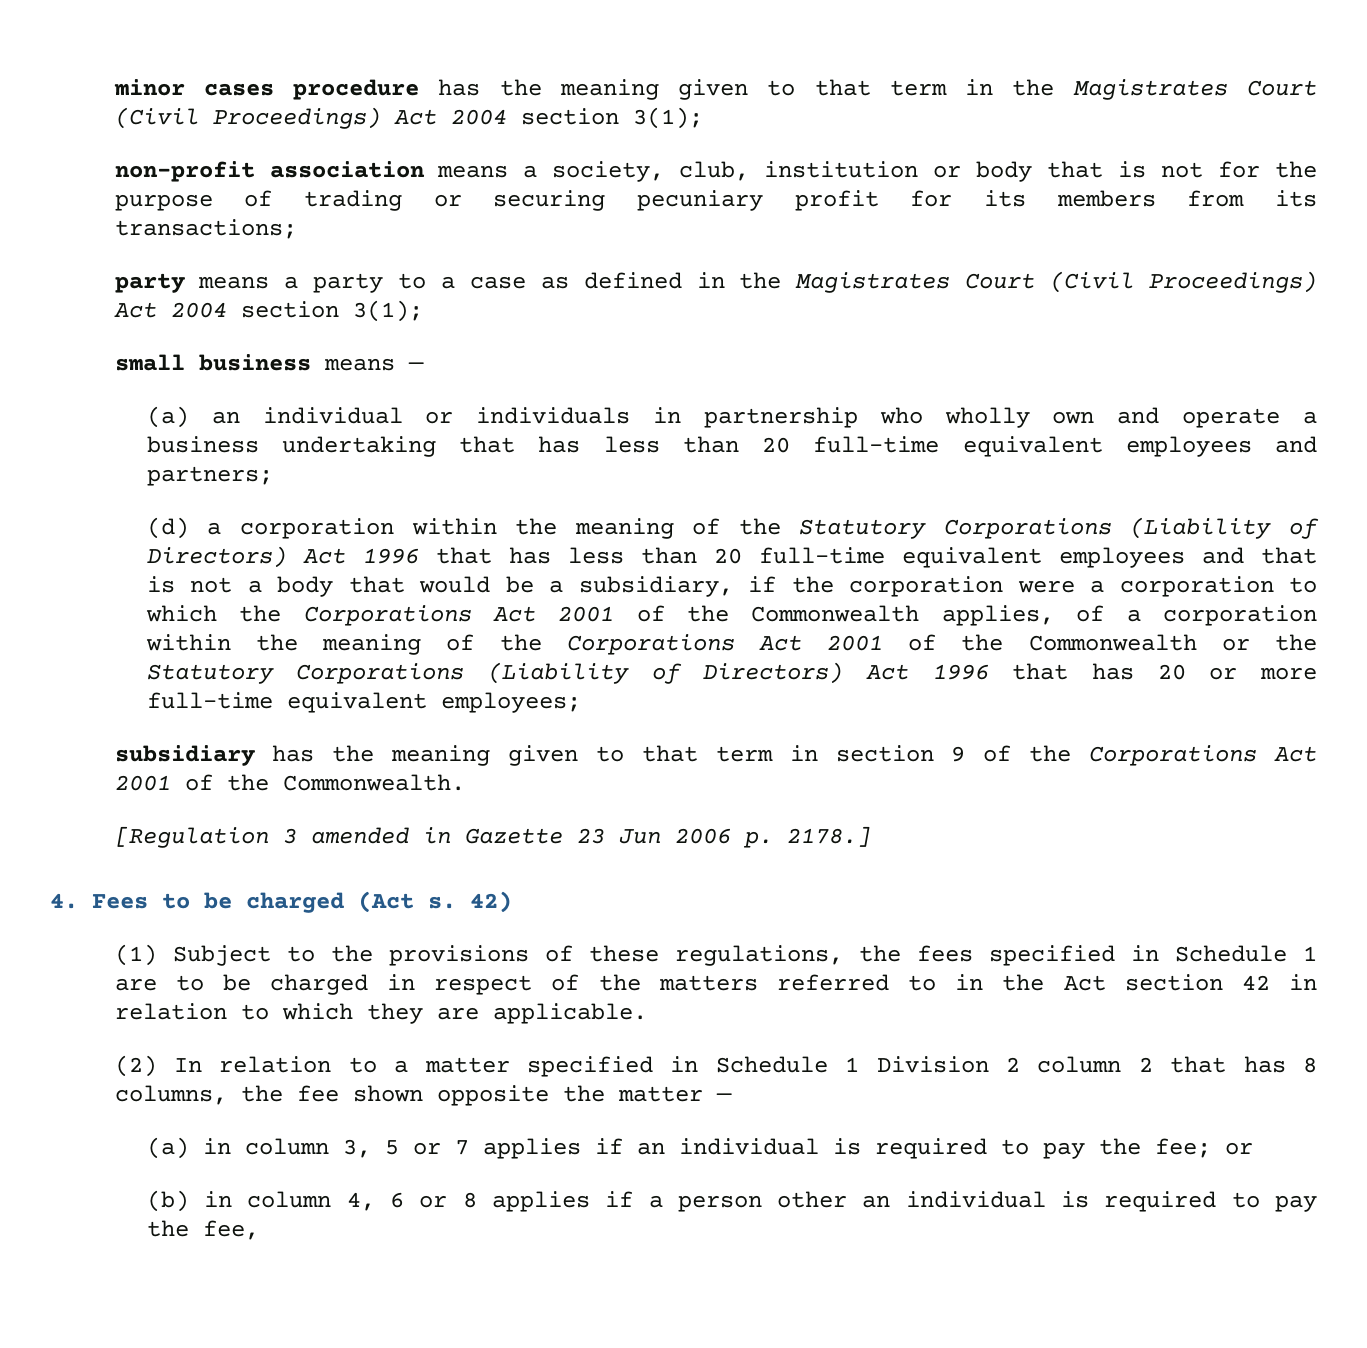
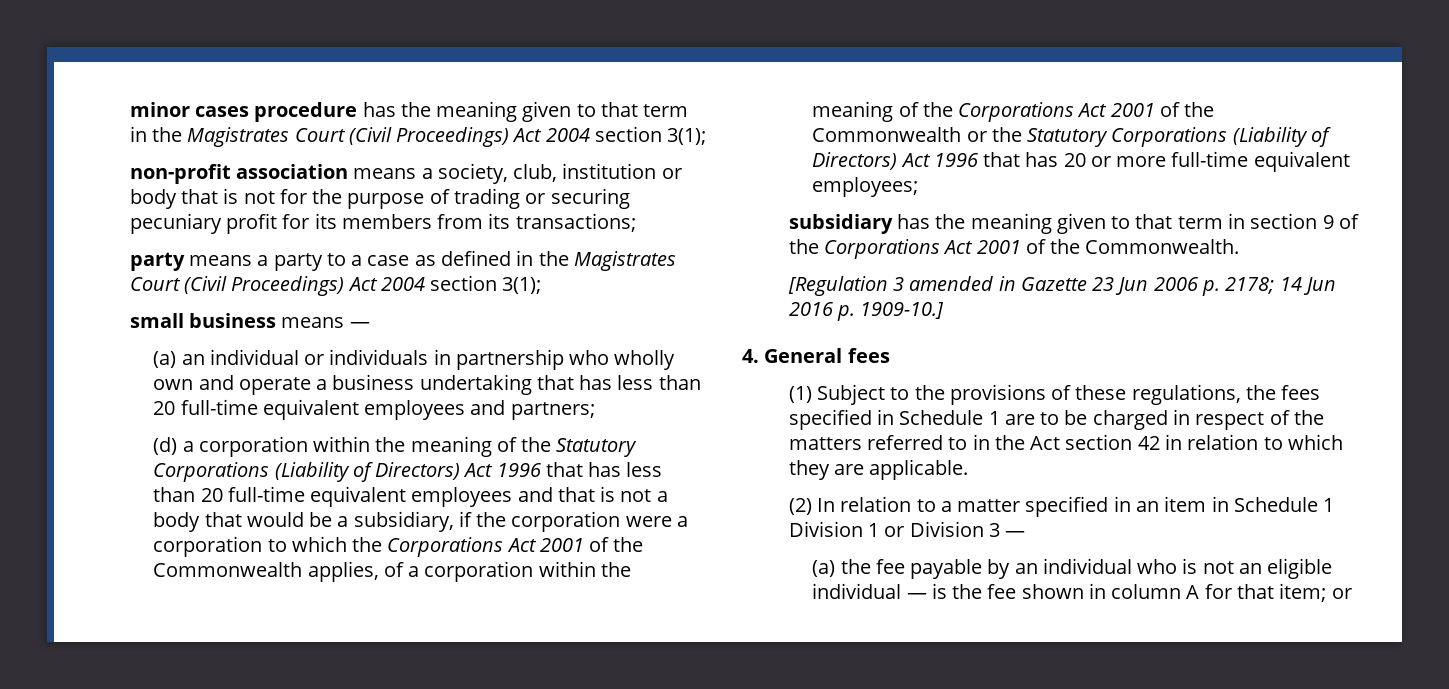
- [Regulation 3 amended in Gazette 23 Jun 2006 p. 2178.]
- 4. Fees to be charged (Act s. 42)
+ [Regulation 3 amended in Gazette 23 Jun 2006 p. 2178; 14 Jun 2016 p. 1909-10.]
+ 4. General fees
- (2) In relation to a matter specified in Schedule 1 Division 2 column 2 that has 8 columns, the fee shown opposite the matter —
- (a) in column 3, 5 or 7 applies if an individual is required to pay the fee; or
- (b) in column 4, 6 or 8 applies if a person other an individual is required to pay the fee,
+ (2) In relation to a matter specified in an item in Schedule 1 Division 1 or Division 3 —
+ (a) the fee payable by an individual who is not an eligible individual — is the fee shown in column A for that item; or

